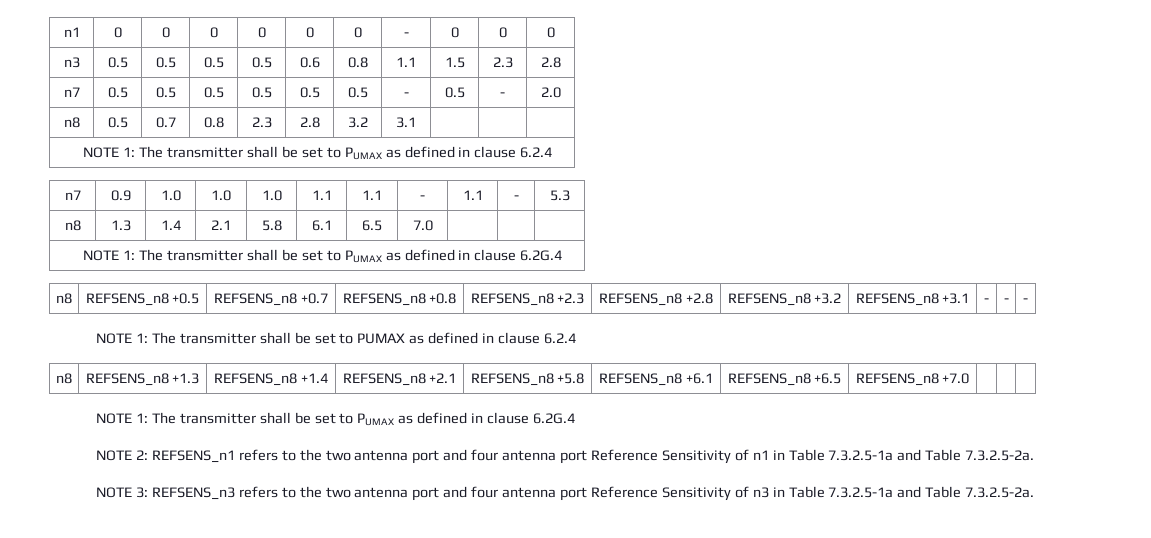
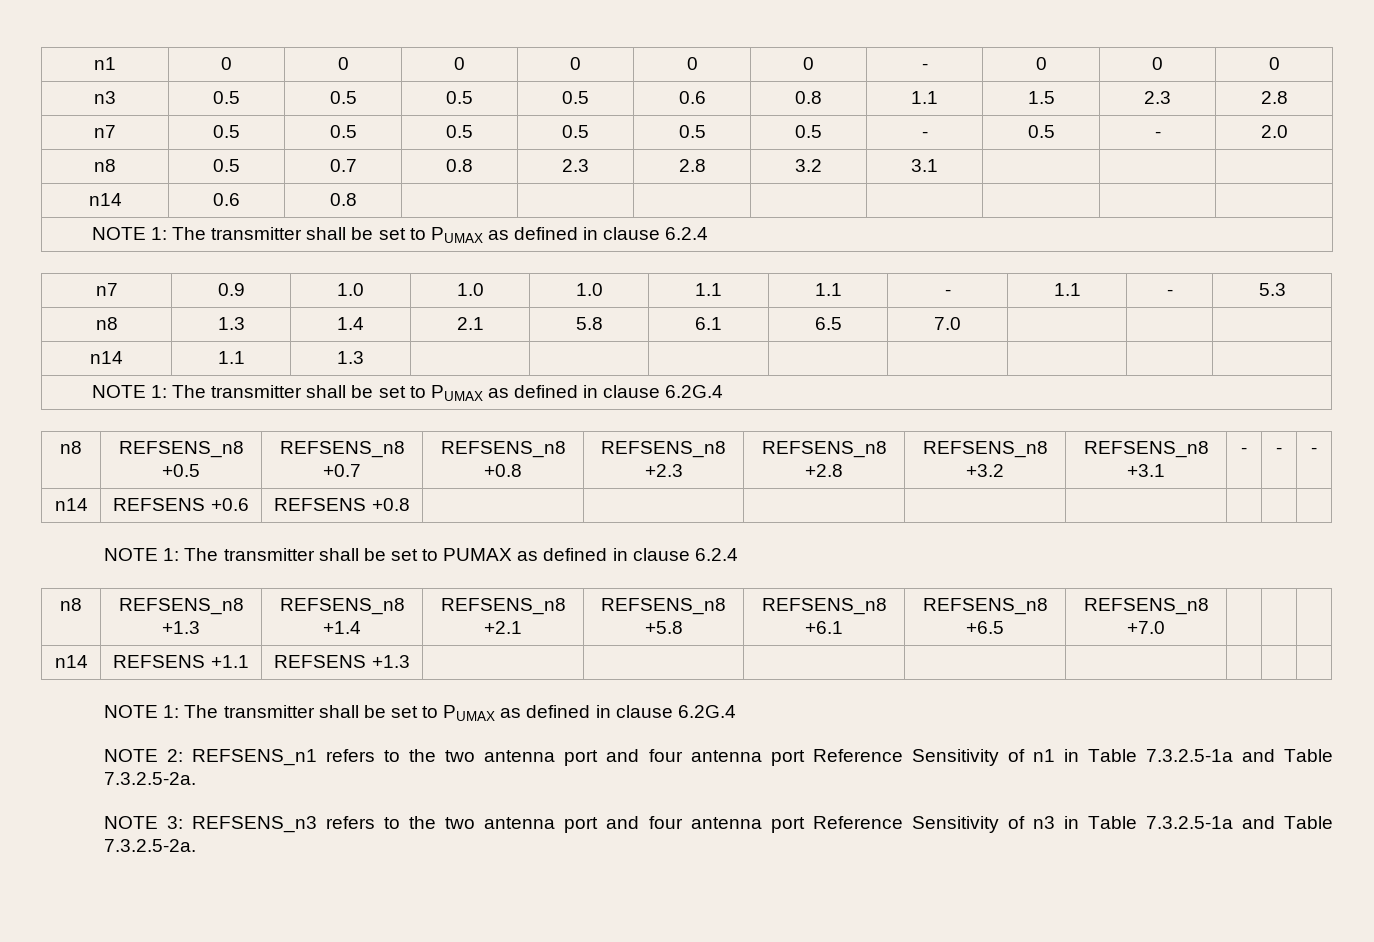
+ n14 | 0.6 | 0.8 | | | | | | | |
+ n14 | 1.1 | 1.3 | | | | | | | |
+ n14 | REFSENS +0.6 | REFSENS +0.8 | | | | | | | |
+ n14 | REFSENS +1.1 | REFSENS +1.3 | | | | | | | |

